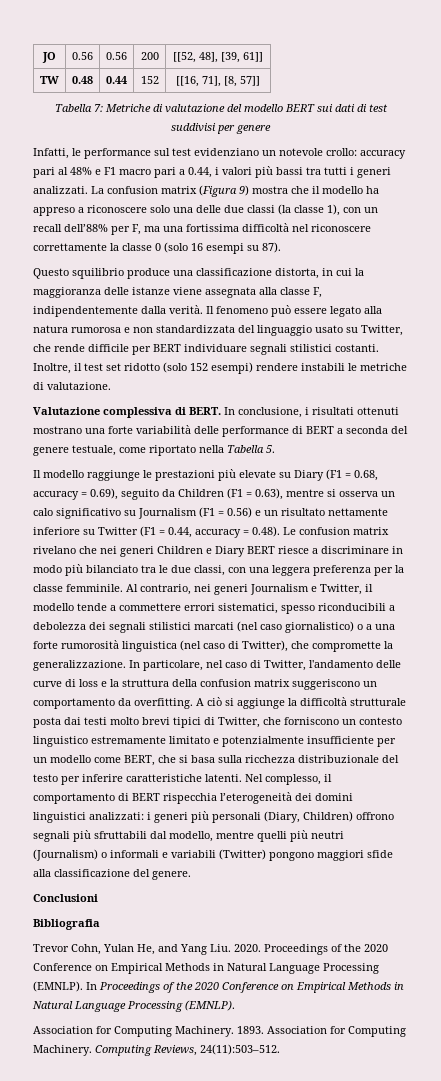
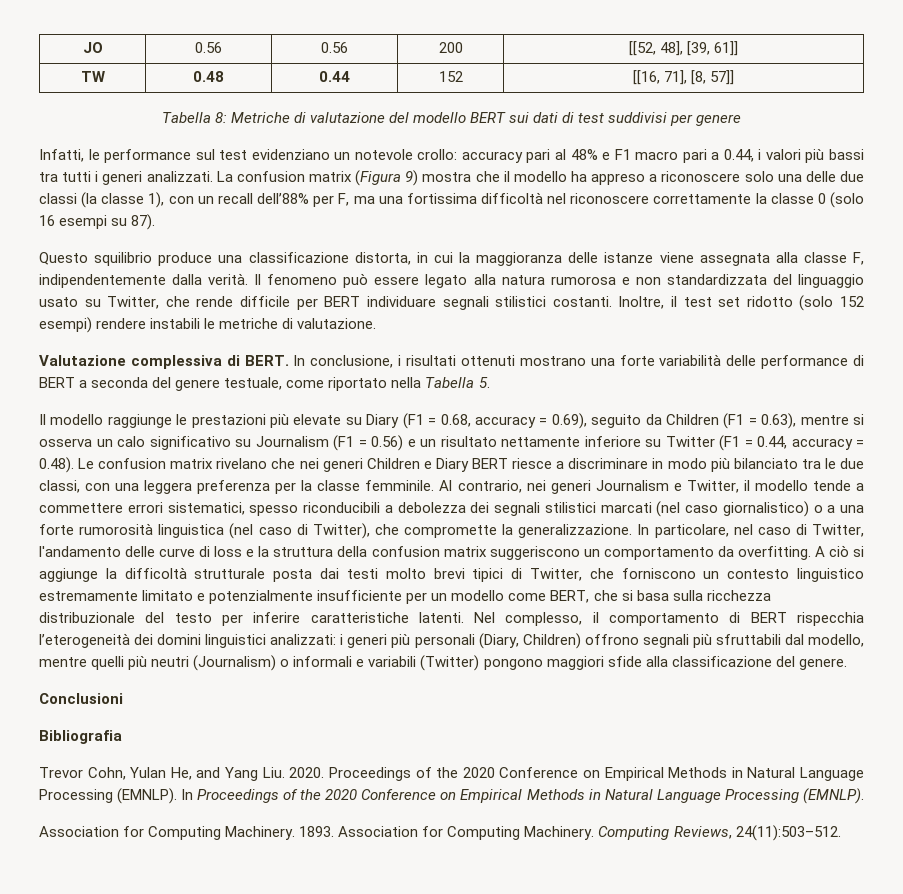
- Tabella 7: Metriche di valutazione del modello BERT sui dati di test suddivisi per genere
+ Tabella 8: Metriche di valutazione del modello BERT sui dati di test suddivisi per genere

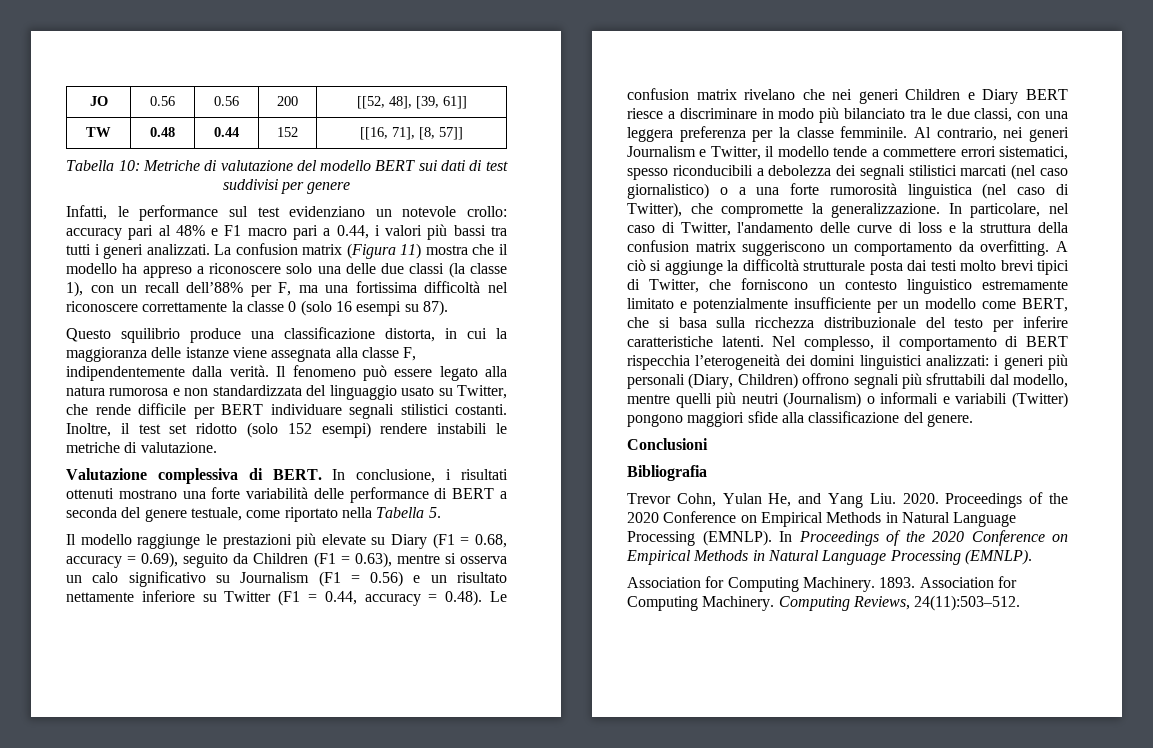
- Tabella 8: Metriche di valutazione del modello BERT sui dati di test suddivisi per genere
+ Tabella 10: Metriche di valutazione del modello BERT sui dati di test suddivisi per genere
- La confusion matrix (Figura 9) mostra che il modello ha appreso a riconoscere solo una delle due classi (la classe 1), con un recall dell’88% per F, ma una fortissima difficoltà nel riconoscere correttamente la classe 0 (solo 16 esempi su 87).
+ La confusion matrix (Figura 11) mostra che il modello ha appreso a riconoscere solo una delle due classi (la classe 1), con un recall dell’88% per F, ma una fortissima difficoltà nel riconoscere correttamente la classe 0 (solo 16 esempi su 87).

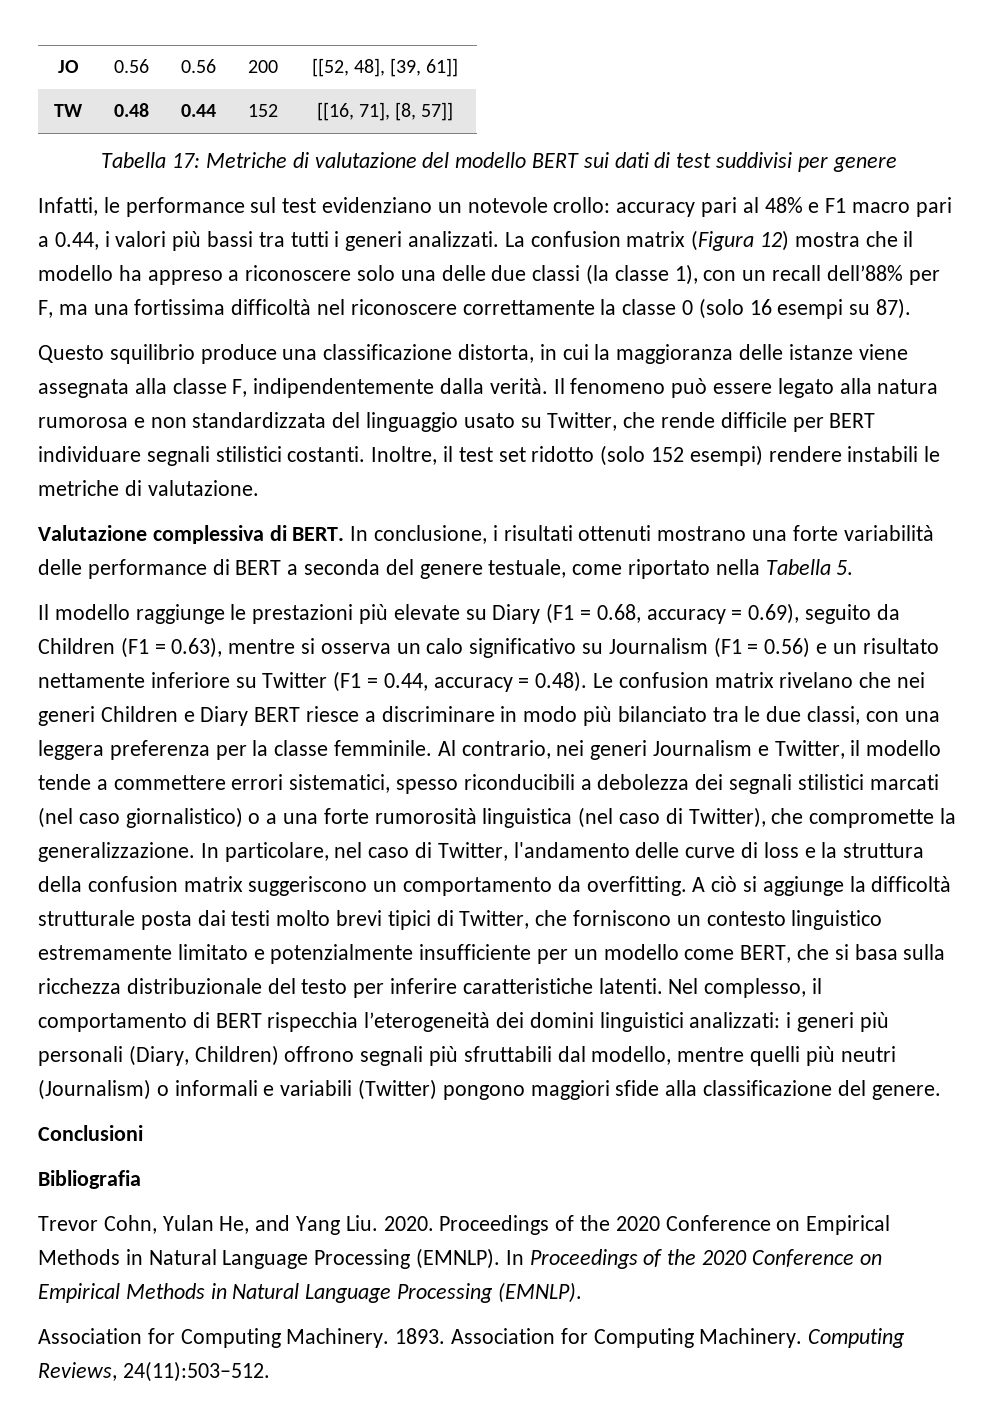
- Tabella 10: Metriche di valutazione del modello BERT sui dati di test suddivisi per genere
+ Tabella 17: Metriche di valutazione del modello BERT sui dati di test suddivisi per genere
- La confusion matrix (Figura 11) mostra che il modello ha appreso a riconoscere solo una delle due classi (la classe 1), con un recall dell’88% per F, ma una fortissima difficoltà nel riconoscere correttamente la classe 0 (solo 16 esempi su 87).
+ La confusion matrix (Figura 12) mostra che il modello ha appreso a riconoscere solo una delle due classi (la classe 1), con un recall dell’88% per F, ma una fortissima difficoltà nel riconoscere correttamente la classe 0 (solo 16 esempi su 87).

